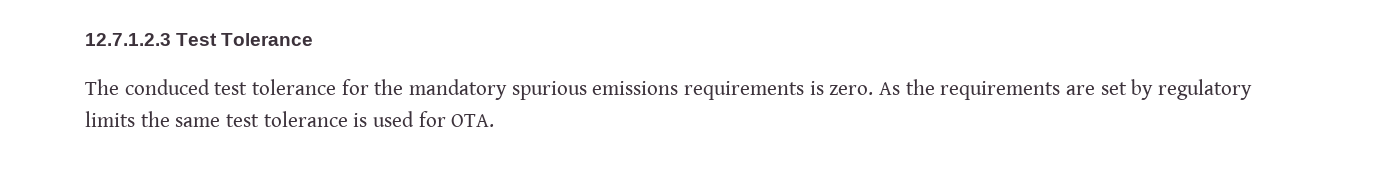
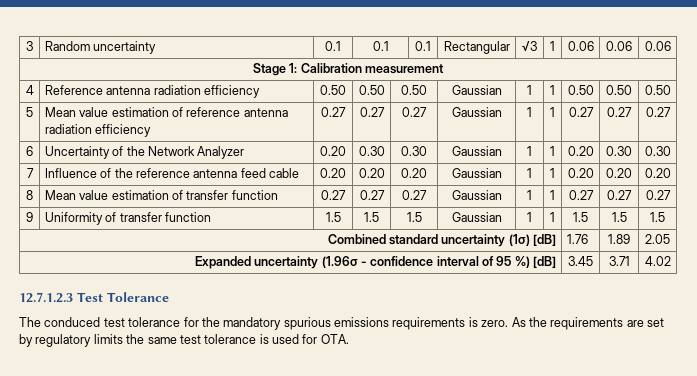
+ 3 | Random uncertainty | 0.1 | 0.1 | 0.1 | Rectangular | √3 | 1 | 0.06 | 0.06 | 0.06
+ Stage 1: Calibration measurement
+ 4 | Reference antenna radiation efficiency | 0.50 | 0.50 | 0.50 | Gaussian | 1 | 1 | 0.50 | 0.50 | 0.50
+ 5 | Mean value estimation of reference antenna radiation efficiency | 0.27 | 0.27 | 0.27 | Gaussian | 1 | 1 | 0.27 | 0.27 | 0.27
+ 6 | Uncertainty of the Network Analyzer | 0.20 | 0.30 | 0.30 | Gaussian | 1 | 1 | 0.20 | 0.30 | 0.30
+ 7 | Influence of the reference antenna feed cable | 0.20 | 0.20 | 0.20 | Gaussian | 1 | 1 | 0.20 | 0.20 | 0.20
+ 8 | Mean value estimation of transfer function | 0.27 | 0.27 | 0.27 | Gaussian | 1 | 1 | 0.27 | 0.27 | 0.27
+ 9 | Uniformity of transfer function | 1.5 | 1.5 | 1.5 | Gaussian | 1 | 1 | 1.5 | 1.5 | 1.5
+ Combined standard uncertainty (1σ) [dB] | 1.76 | 1.89 | 2.05
+ Expanded uncertainty (1.96σ - confidence interval of 95 %) [dB] | 3.45 | 3.71 | 4.02

